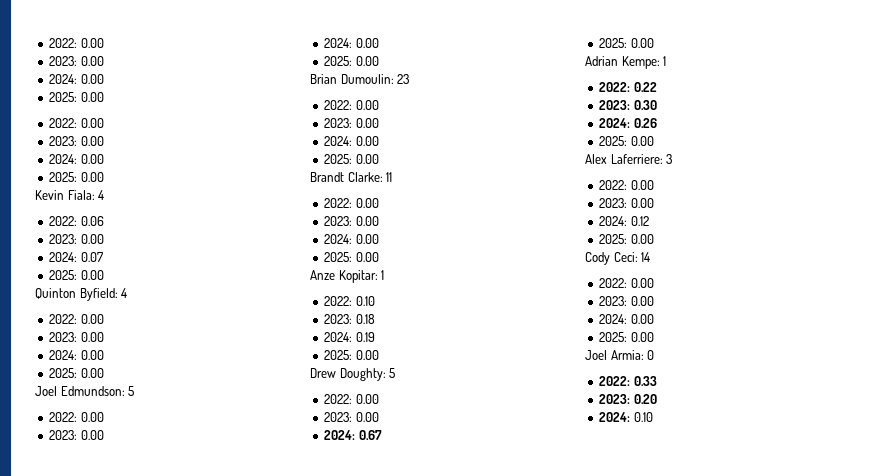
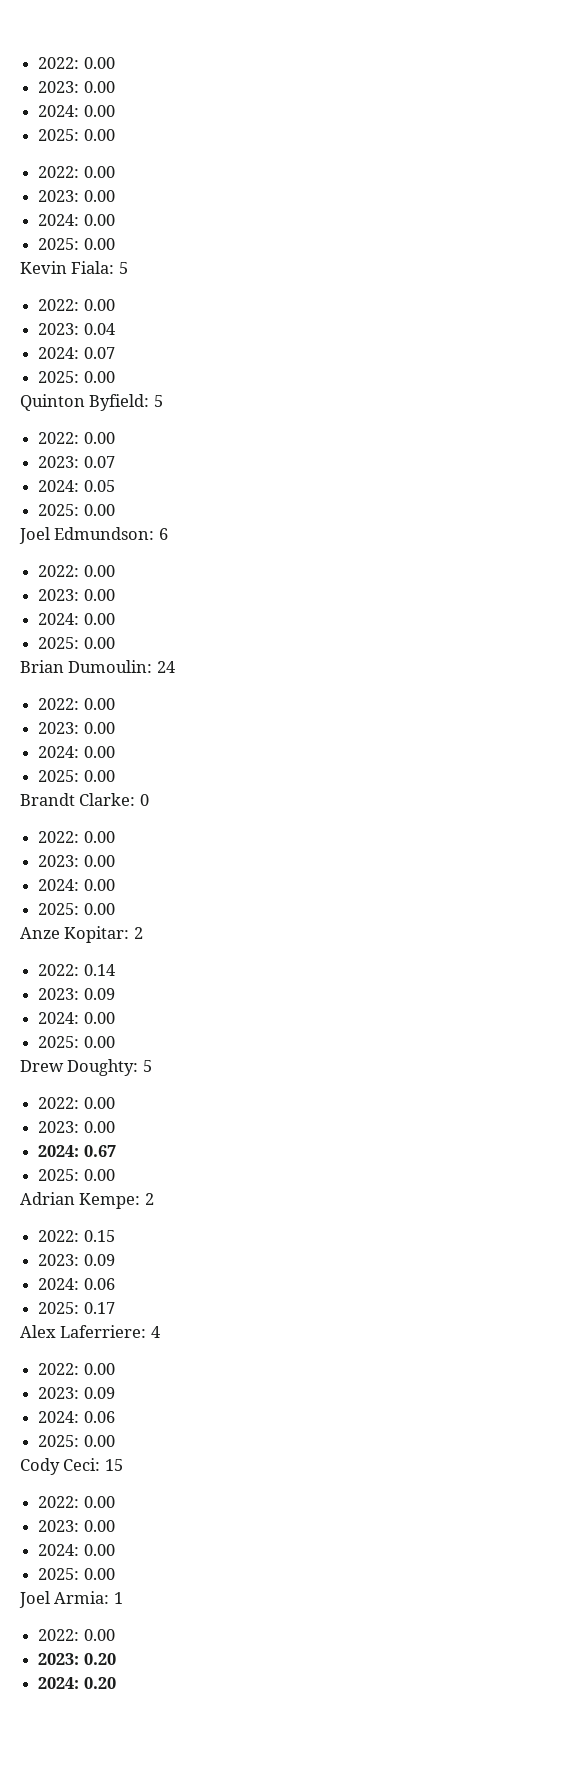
- Kevin Fiala: 4
- 2022: 0.06
- 2023: 0.00
+ Kevin Fiala: 5
+ 2022: 0.00
+ 2023: 0.04
- Quinton Byfield: 4
+ Quinton Byfield: 5
  2022: 0.00
- 2023: 0.00
- 2024: 0.00
+ 2023: 0.07
+ 2024: 0.05
- Joel Edmundson: 5
+ Joel Edmundson: 6
- Brian Dumoulin: 23
+ Brian Dumoulin: 24
- Brandt Clarke: 11
+ Brandt Clarke: 0
- Anze Kopitar: 1
- 2022: 0.10
- 2023: 0.18
- 2024: 0.19
+ Anze Kopitar: 2
+ 2022: 0.14
+ 2023: 0.09
+ 2024: 0.00
- Adrian Kempe: 1
- 2022: 0.22
- 2023: 0.30
- 2024: 0.26
- 2025: 0.00
+ Adrian Kempe: 2
+ 2022: 0.15
+ 2023: 0.09
+ 2024: 0.06
+ 2025: 0.17
- Alex Laferriere: 3
+ Alex Laferriere: 4
  2022: 0.00
- 2023: 0.00
- 2024: 0.12
+ 2023: 0.09
+ 2024: 0.06
- Cody Ceci: 14
+ Cody Ceci: 15
- Joel Armia: 0
- 2022: 0.33
+ Joel Armia: 1
+ 2022: 0.00
- 2024: 0.10
+ 2024: 0.20

